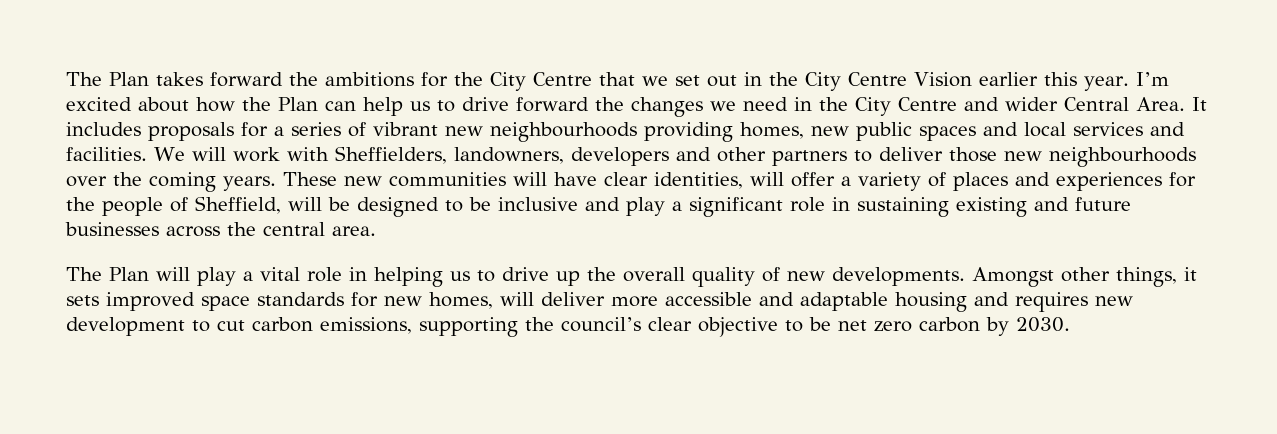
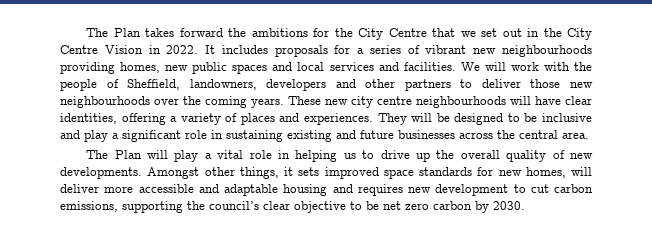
- The Plan takes forward the ambitions for the City Centre that we set out in the City Centre Vision earlier this year. I’m excited about how the Plan can help us to drive forward the changes we need in the City Centre and wider Central Area.
+ The Plan takes forward the ambitions for the City Centre that we set out in the City Centre Vision in 2022.
- We will work with Sheffielders, landowners, developers and other partners to deliver those new neighbourhoods over the coming years.
+ We will work with the people of Sheffield, landowners, developers and other partners to deliver those new neighbourhoods over the coming years.
- These new communities will have clear identities, will offer a variety of places and experiences for the people of Sheffield, will be designed to be inclusive and play a significant role in sustaining existing and future businesses across the central area.
+ These new city centre neighbourhoods will have clear identities, offering a variety of places and experiences. They will be designed to be inclusive and play a significant role in sustaining existing and future businesses across the central area.

